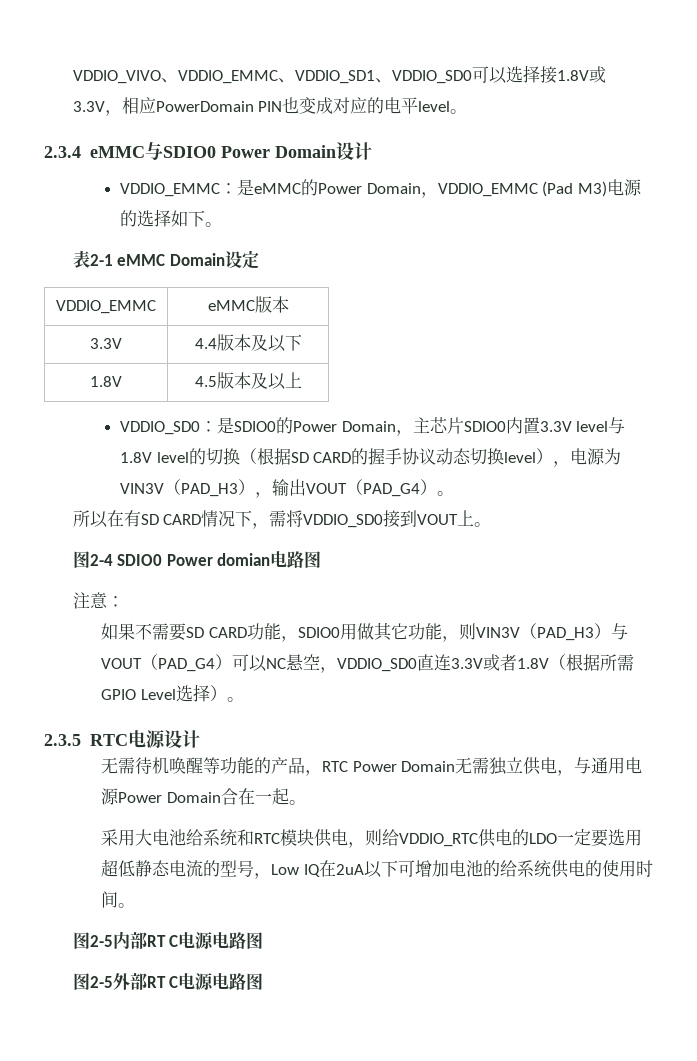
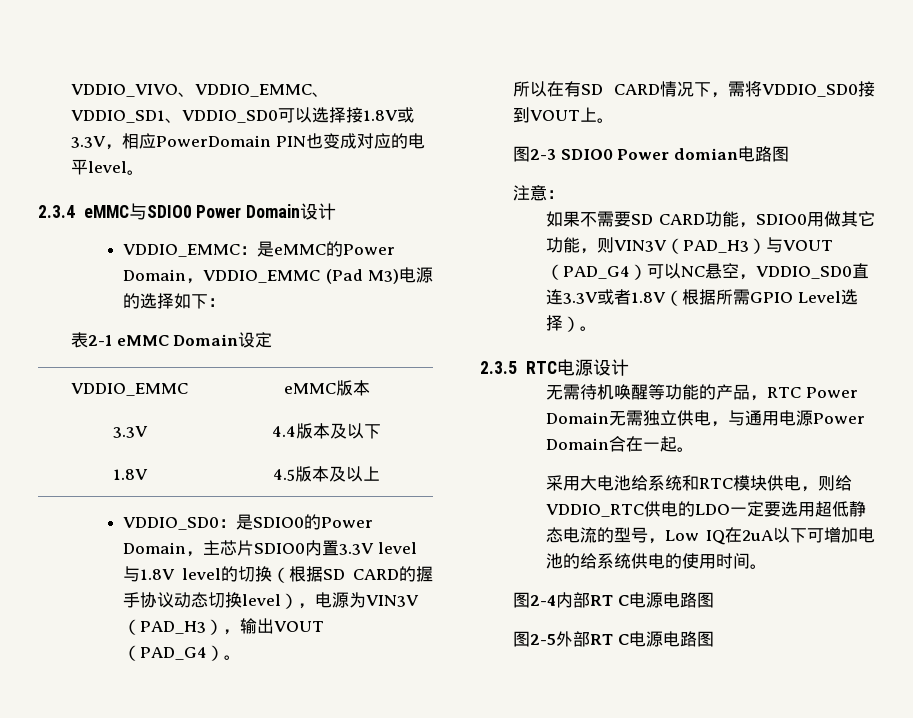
- VDDIO_EMMC：是eMMC的Power Domain，VDDIO_EMMC (Pad M3)电源的选择如下。
+ VDDIO_EMMC：是eMMC的Power Domain，VDDIO_EMMC (Pad M3)电源的选择如下：
- 图2-4 SDIO0 Power domian电路图
+ 图2-3 SDIO0 Power domian电路图
- 图2-5内部RT C电源电路图
+ 图2-4内部RT C电源电路图

